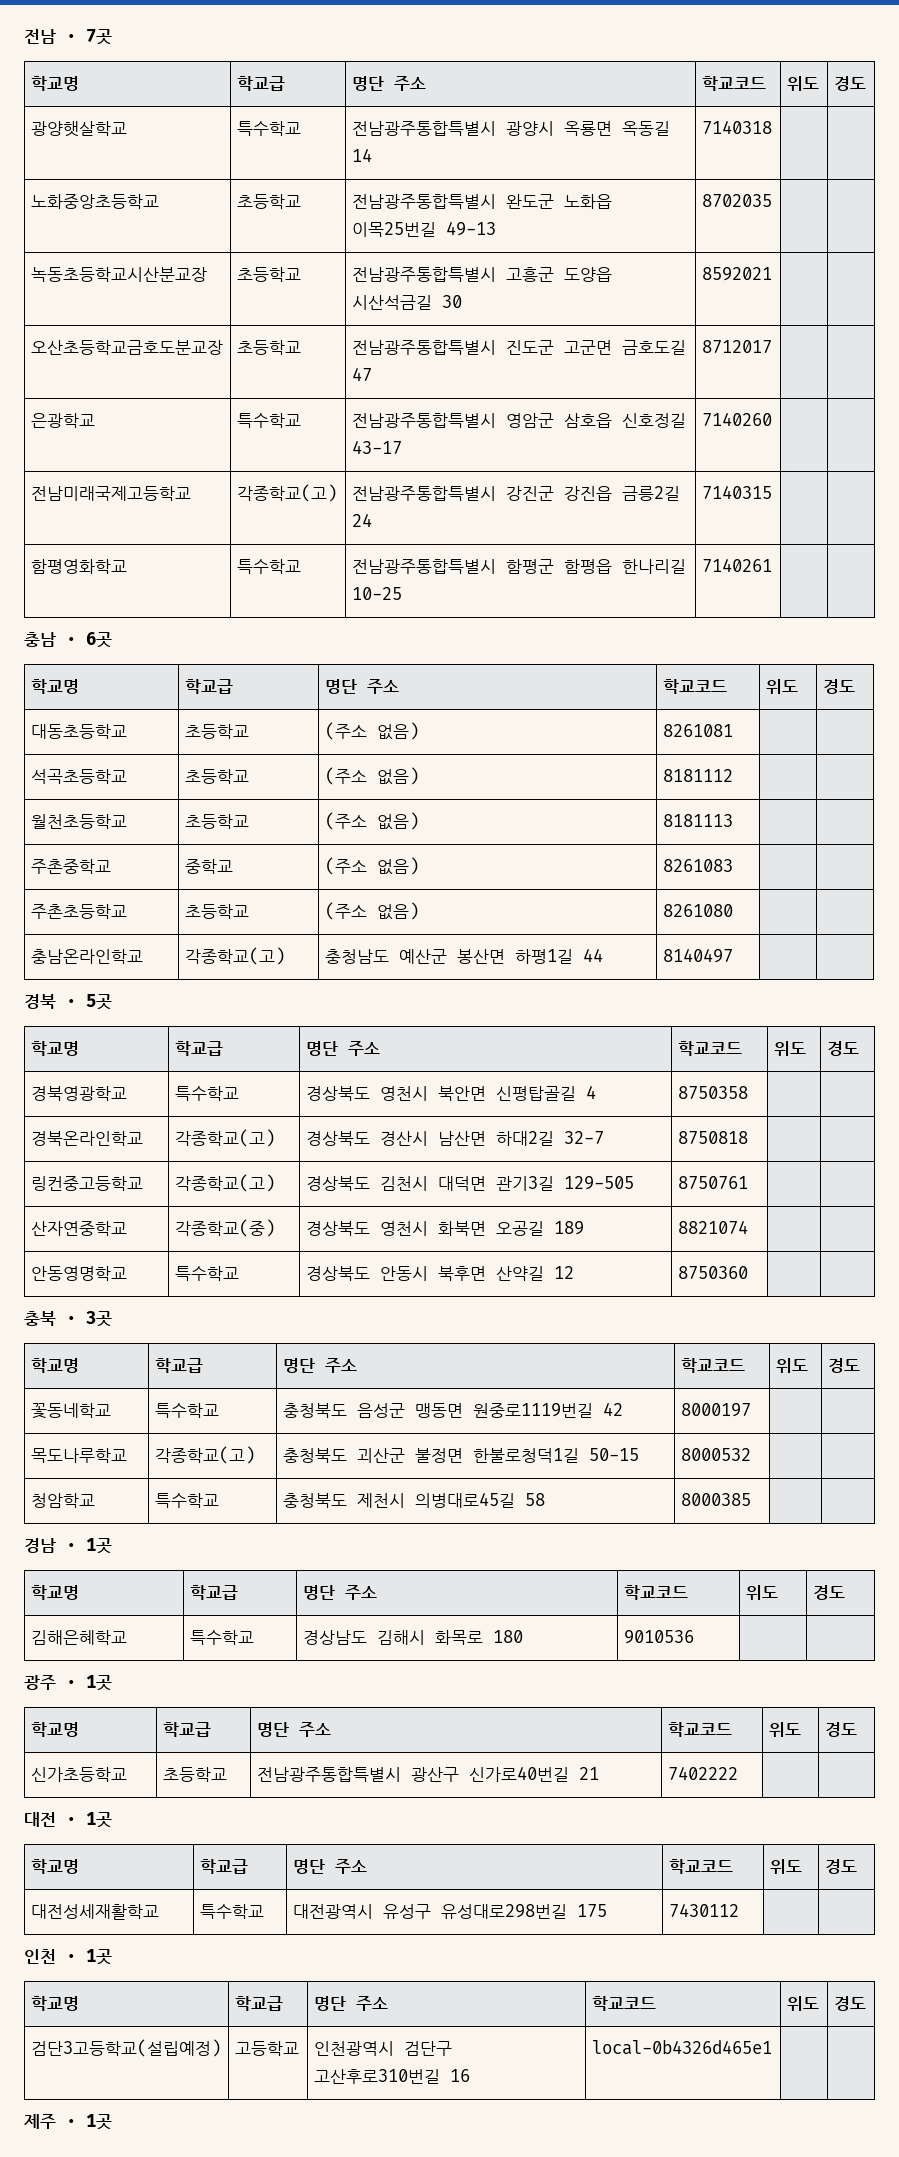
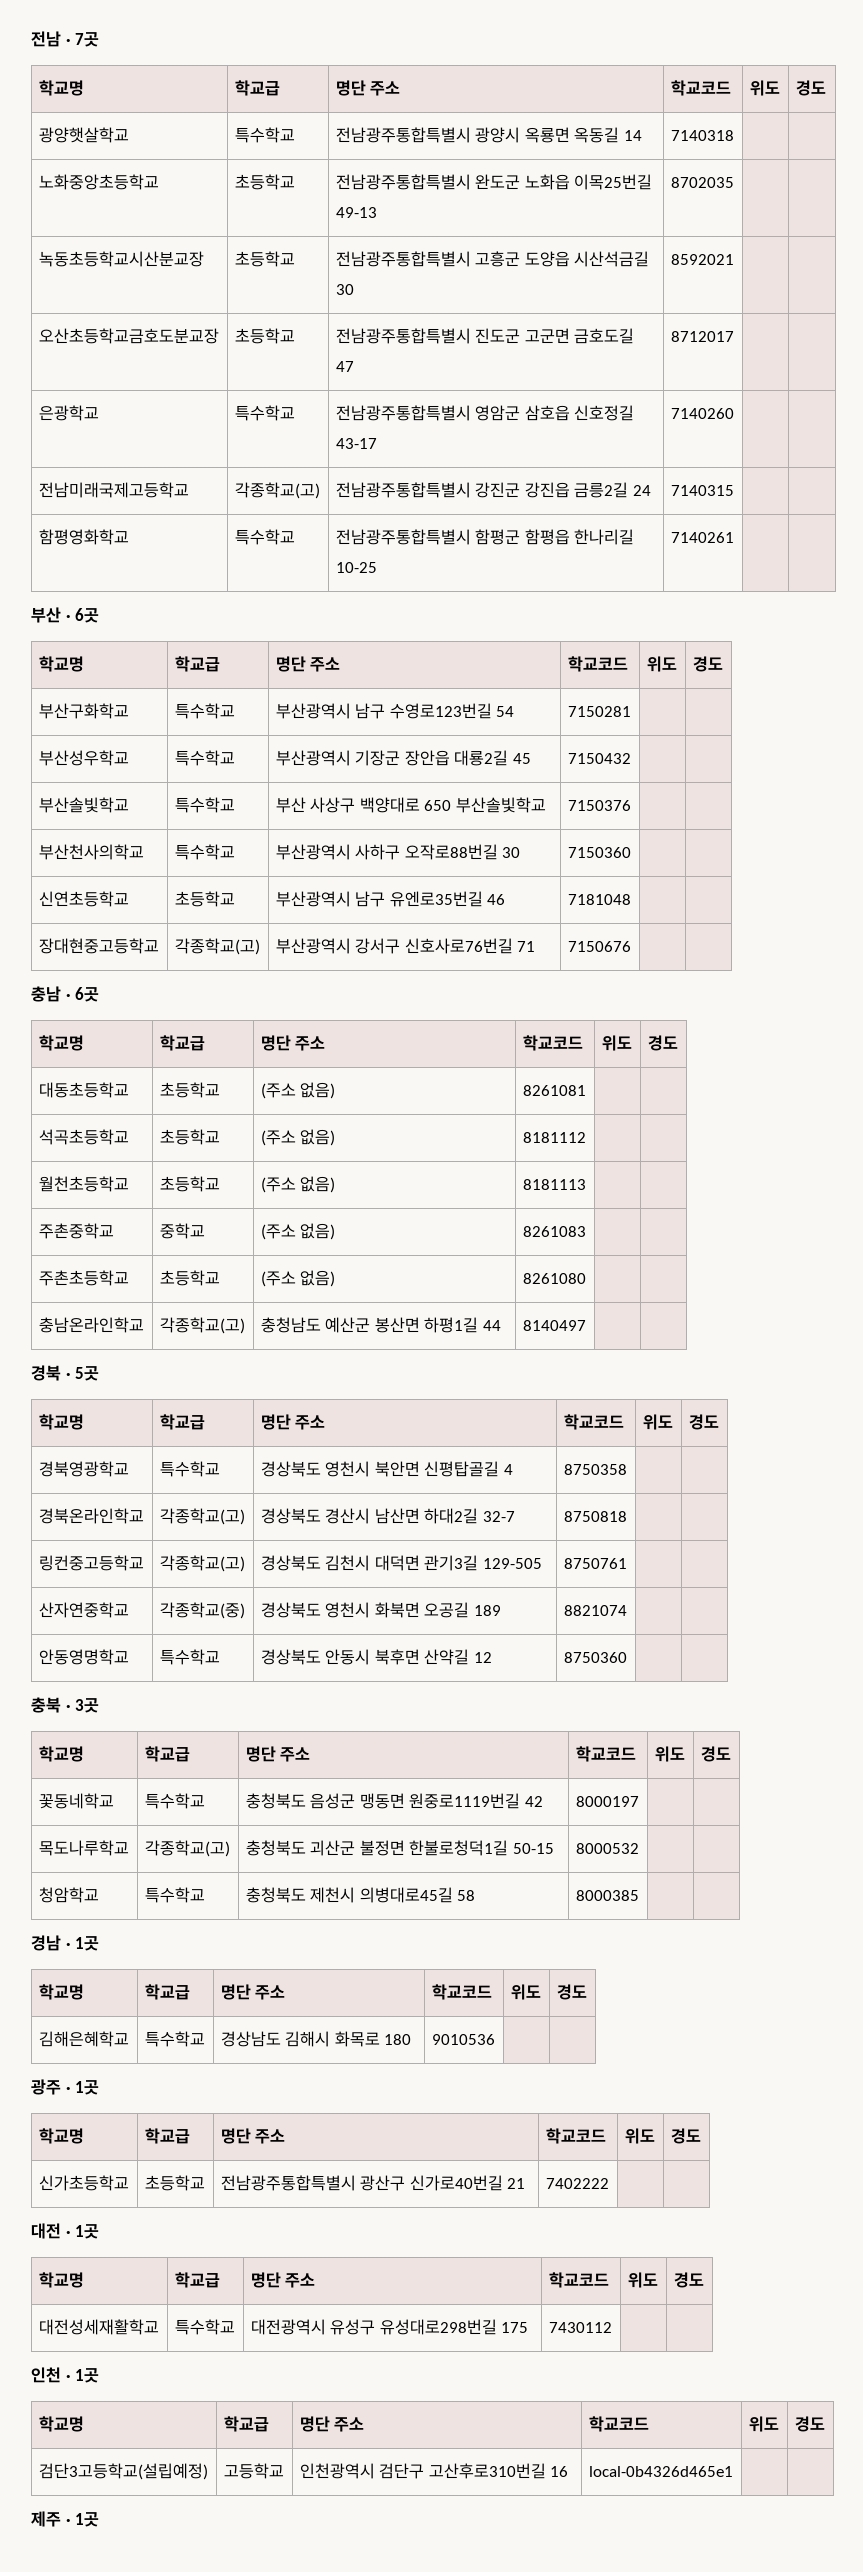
+ 부산 · 6곳
+ 학교명 | 학교급 | 명단 주소 | 학교코드 | 위도 | 경도
+ 부산구화학교 | 특수학교 | 부산광역시 남구 수영로123번길 54 | 7150281 | |
+ 부산성우학교 | 특수학교 | 부산광역시 기장군 장안읍 대룡2길 45 | 7150432 | |
+ 부산솔빛학교 | 특수학교 | 부산 사상구 백양대로 650 부산솔빛학교 | 7150376 | |
+ 부산천사의학교 | 특수학교 | 부산광역시 사하구 오작로88번길 30 | 7150360 | |
+ 신연초등학교 | 초등학교 | 부산광역시 남구 유엔로35번길 46 | 7181048 | |
+ 장대현중고등학교 | 각종학교(고) | 부산광역시 강서구 신호사로76번길 71 | 7150676 | |

